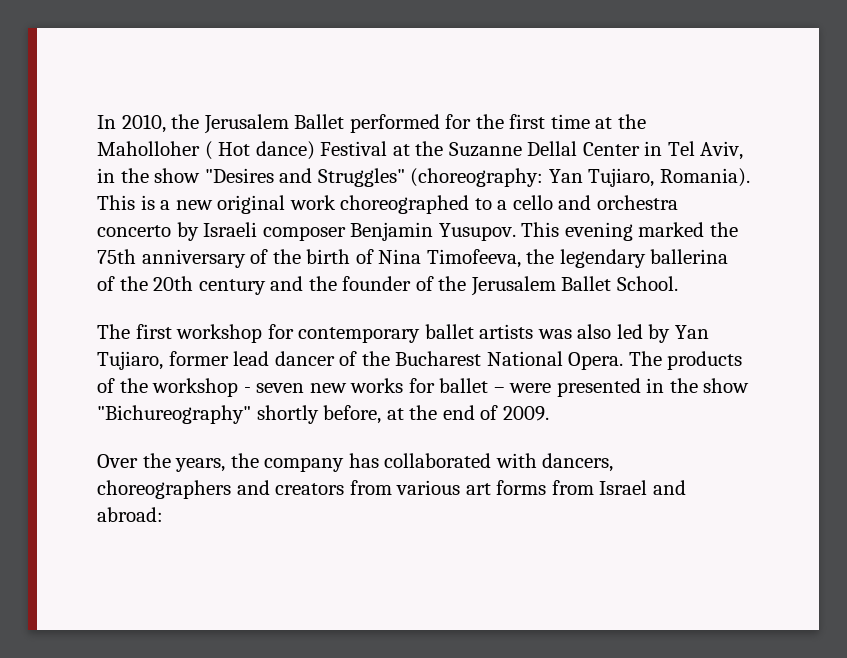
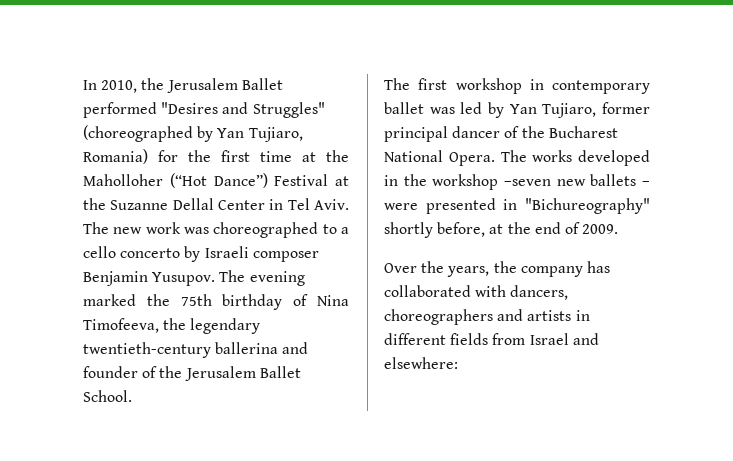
- In 2010, the Jerusalem Ballet performed for the first time at the Maholloher ( Hot dance) Festival at the Suzanne Dellal Center in Tel Aviv, in the show "Desires and Struggles" (choreography: Yan Tujiaro, Romania). This is a new original work choreographed to a cello and orchestra concerto by Israeli composer Benjamin Yusupov.
+ In 2010, the Jerusalem Ballet performed "Desires and Struggles" (choreographed by Yan Tujiaro, Romania) for the first time at the Maholloher (“Hot Dance”) Festival at the Suzanne Dellal Center in Tel Aviv. The new work was choreographed to a cello concerto by Israeli composer Benjamin Yusupov.
- This evening marked the 75th anniversary of the birth of Nina Timofeeva, the legendary ballerina of the 20th century and the founder of the Jerusalem Ballet School.
+ The evening marked the 75th birthday of Nina Timofeeva, the legendary twentieth-century ballerina and founder of the Jerusalem Ballet School.
- The first workshop for contemporary ballet artists was also led by Yan Tujiaro, former lead dancer of the Bucharest National Opera.
+ The first workshop in contemporary ballet was led by Yan Tujiaro, former principal dancer of the Bucharest National Opera.
- The products of the workshop - seven new works for ballet – were presented in the show "Bichureography" shortly before, at the end of 2009.
+ The works developed in the workshop –seven new ballets – were presented in "Bichureography" shortly before, at the end of 2009.
- Over the years, the company has collaborated with dancers, choreographers and creators from various art forms from Israel and abroad:
+ Over the years, the company has collaborated with dancers, choreographers and artists in different fields from Israel and elsewhere:

